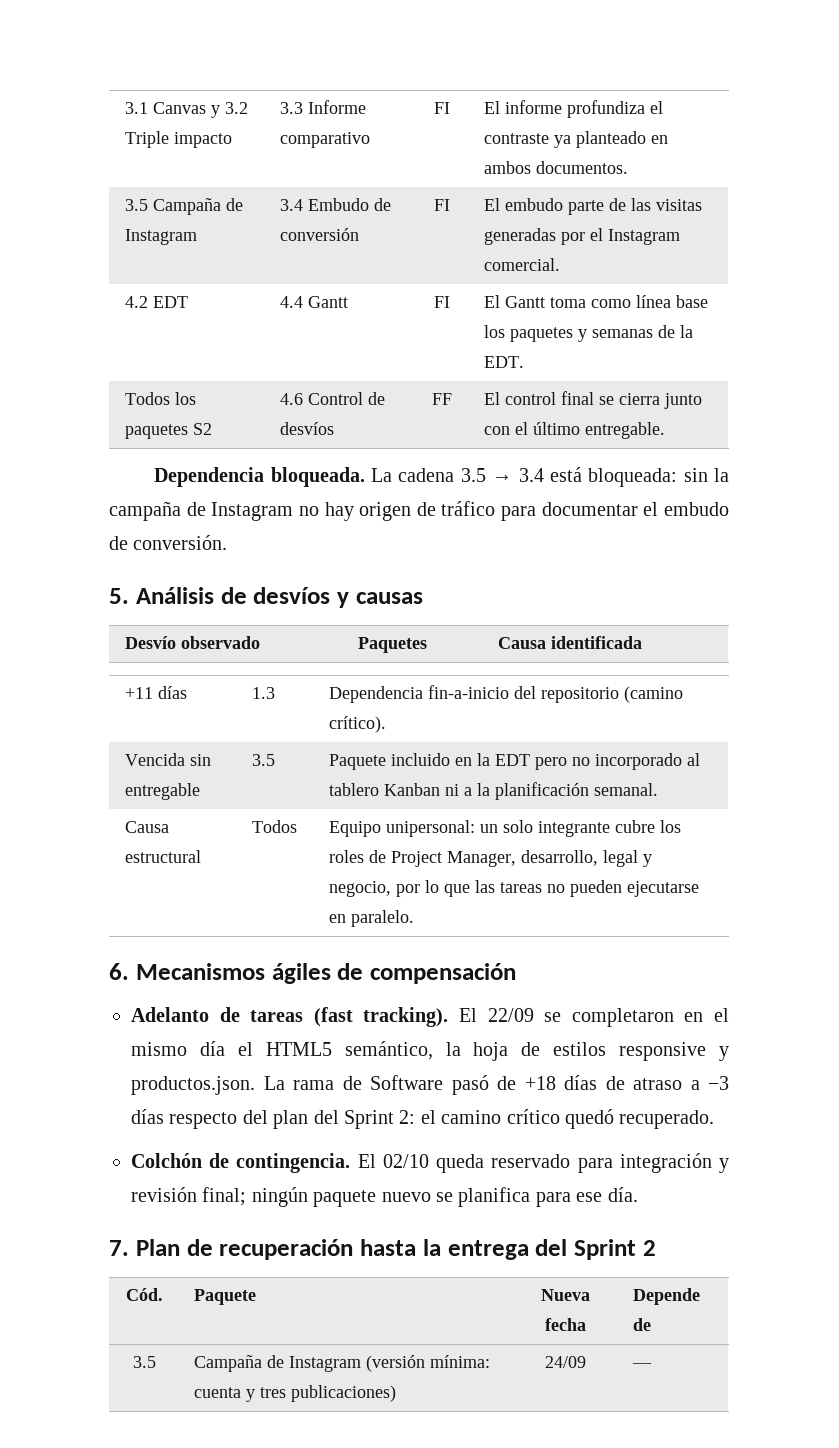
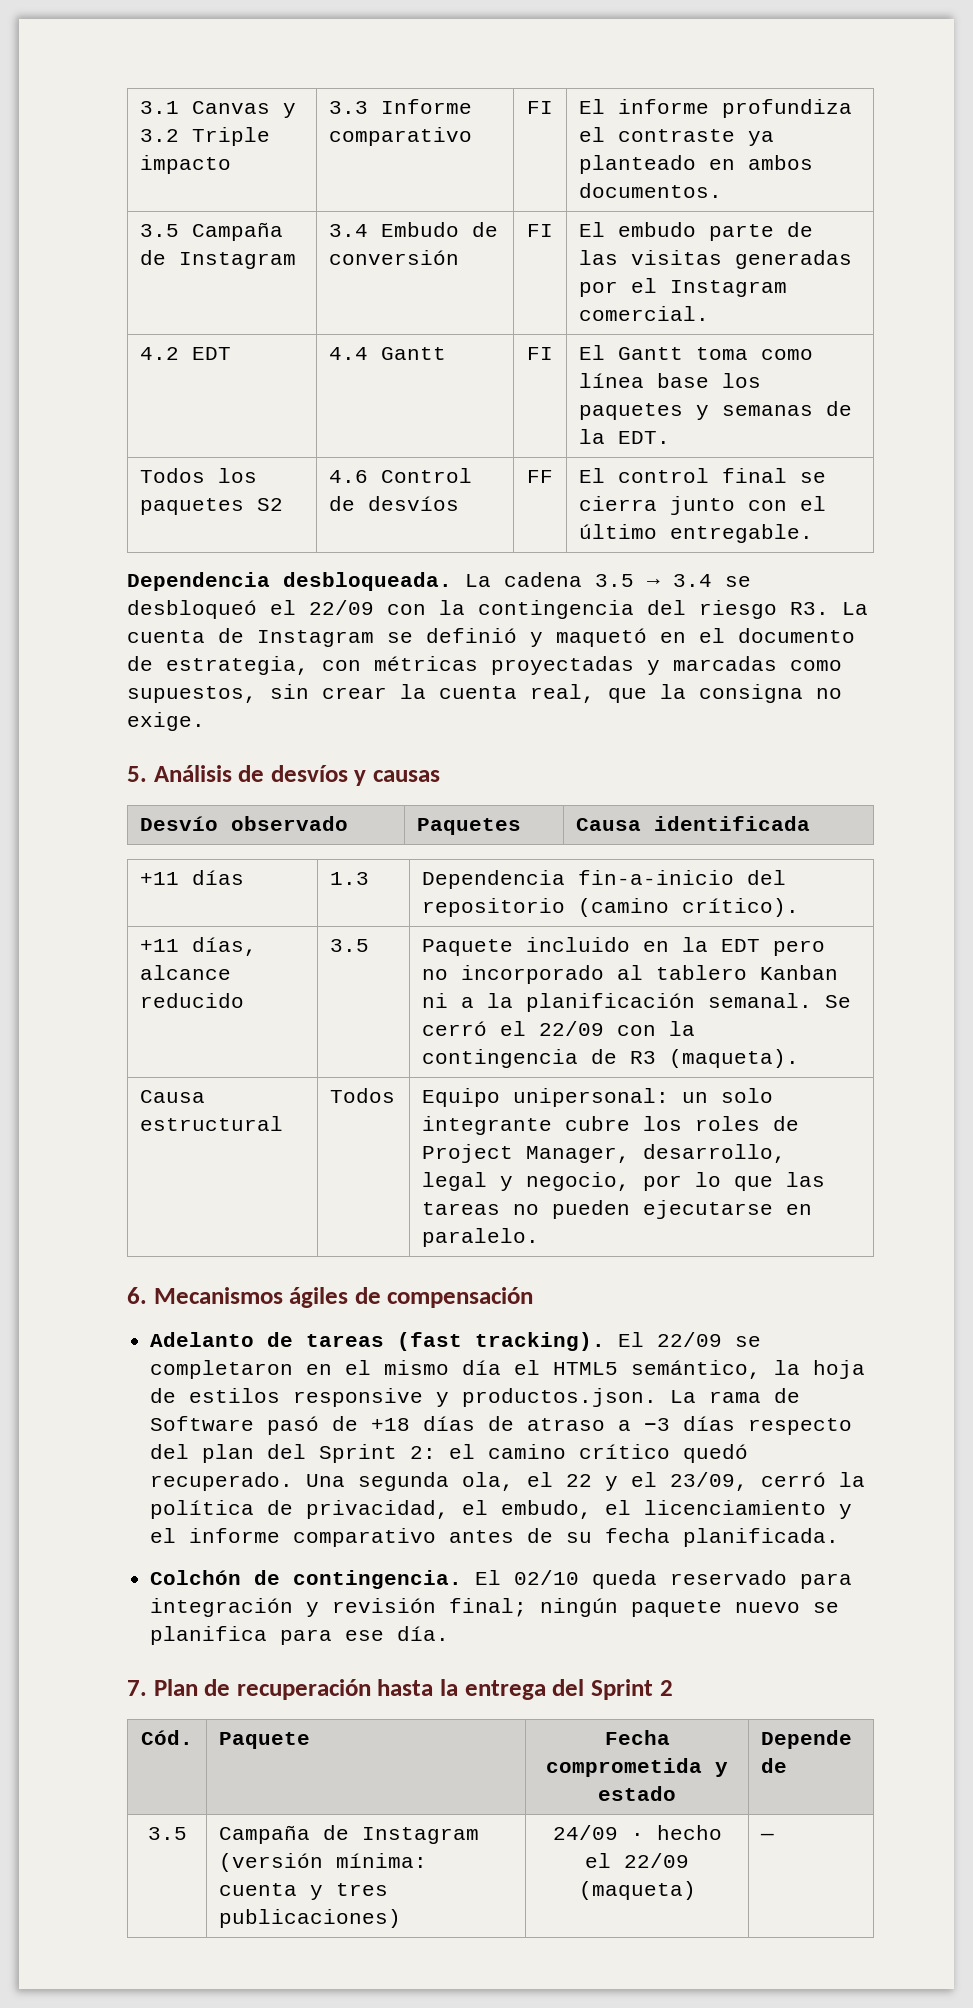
- Dependencia bloqueada.
+ Dependencia desbloqueada.
- La cadena 3.5 → 3.4 está bloqueada: sin la campaña de Instagram no hay origen de tráfico para documentar el embudo de conversión.
+ La cadena 3.5 → 3.4 se desbloqueó el 22/09 con la contingencia del riesgo R3. La cuenta de Instagram se definió y maquetó en el documento de estrategia, con métricas proyectadas y marcadas como supuestos, sin crear la cuenta real, que la consigna no exige.
- Vencida sin entregable | 3.5 | Paquete incluido en la EDT pero no incorporado al tablero Kanban ni a la planificación semanal.
+ +11 días, alcance reducido | 3.5 | Paquete incluido en la EDT pero no incorporado al tablero Kanban ni a la planificación semanal. Se cerró el 22/09 con la contingencia de R3 (maqueta).
+ Una segunda ola, el 22 y el 23/09, cerró la política de privacidad, el embudo, el licenciamiento y el informe comparativo antes de su fecha planificada.
- Cód. | Paquete | Nueva fecha | Depende de
+ Cód. | Paquete | Fecha comprometida y estado | Depende de
- 3.5 | Campaña de Instagram (versión mínima: cuenta y tres publicaciones) | 24/09 | —
+ 3.5 | Campaña de Instagram (versión mínima: cuenta y tres publicaciones) | 24/09 · hecho el 22/09 (maqueta) | —

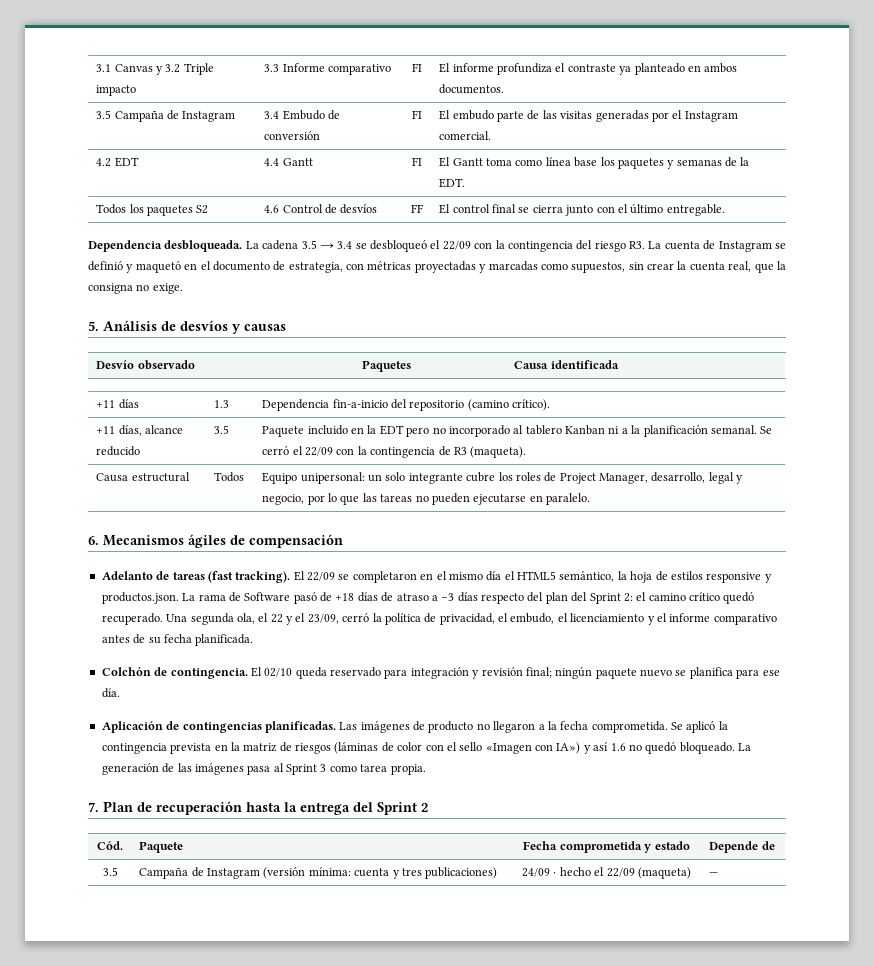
+ Aplicación de contingencias planificadas. Las imágenes de producto no llegaron a la fecha comprometida. Se aplicó la contingencia prevista en la matriz de riesgos (láminas de color con el sello «Imagen con IA») y así 1.6 no quedó bloqueado. La generación de las imágenes pasa al Sprint 3 como tarea propia.

